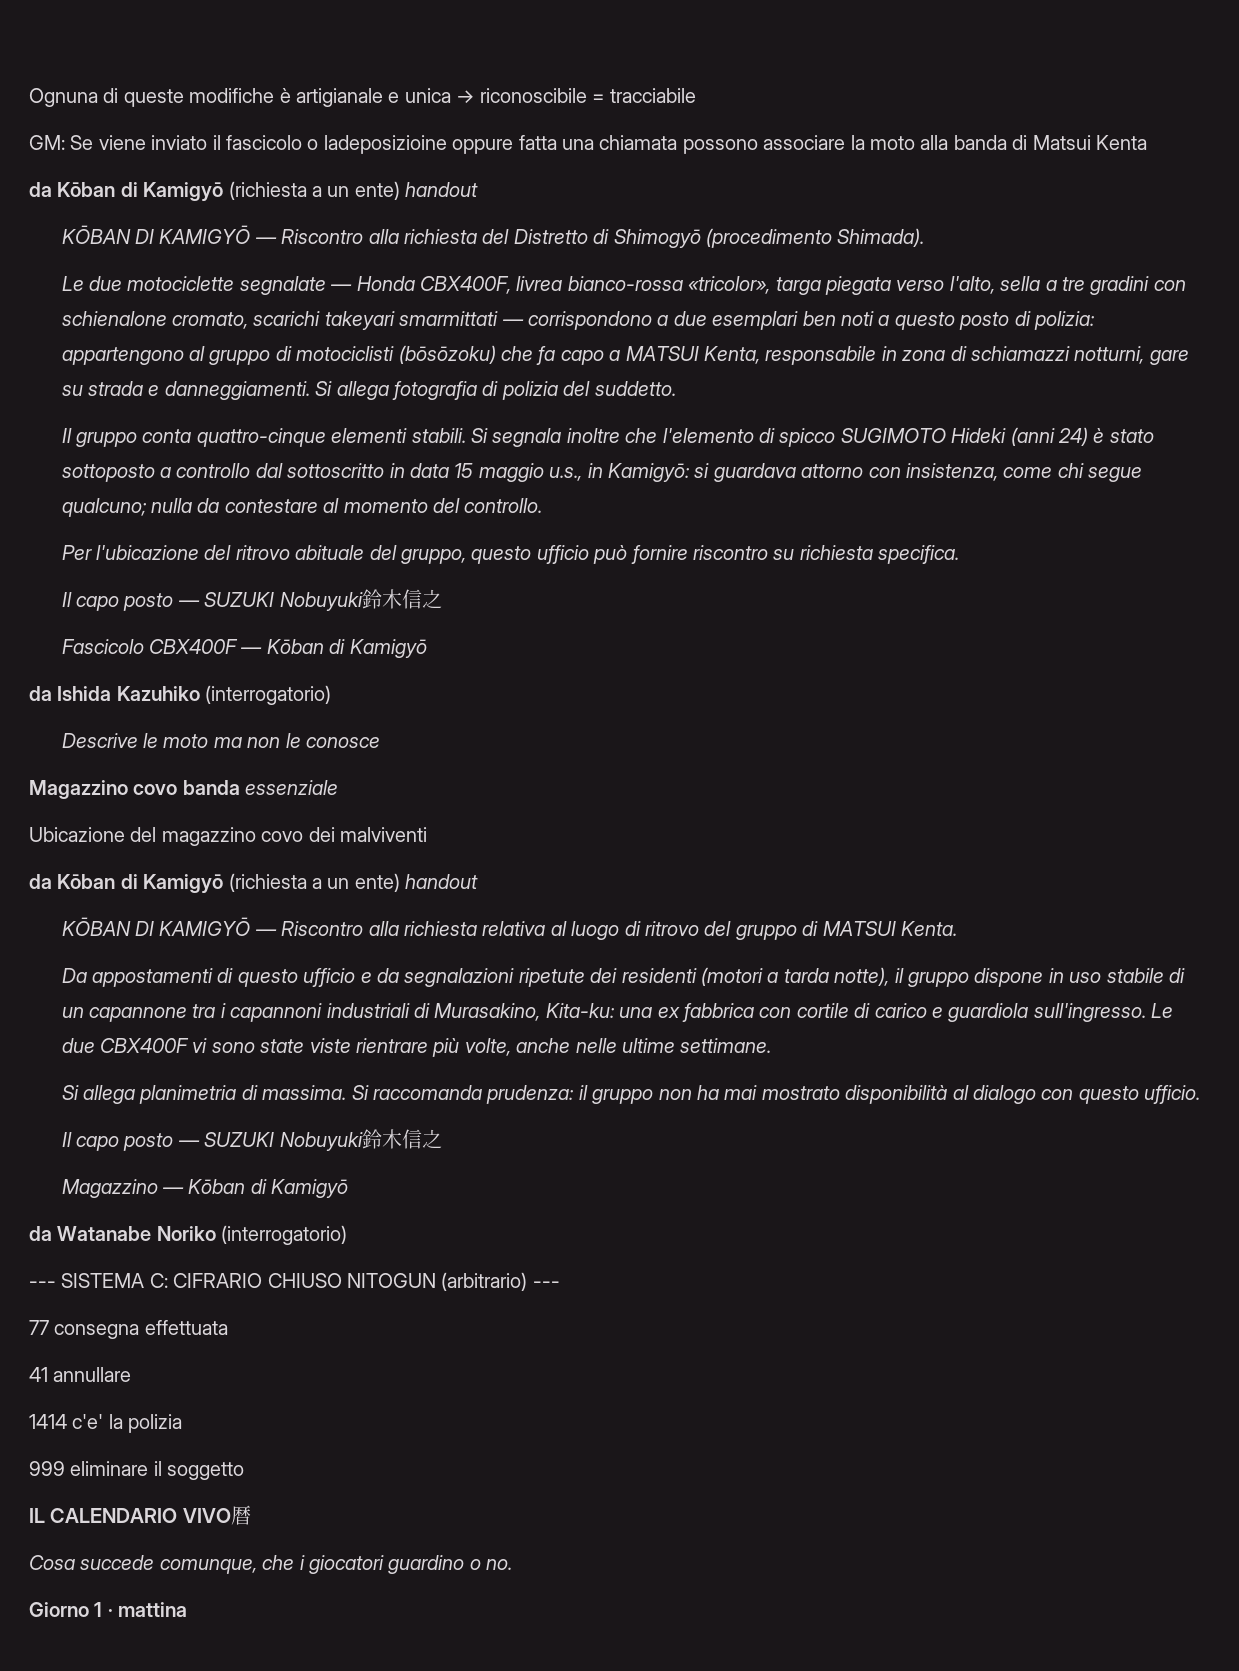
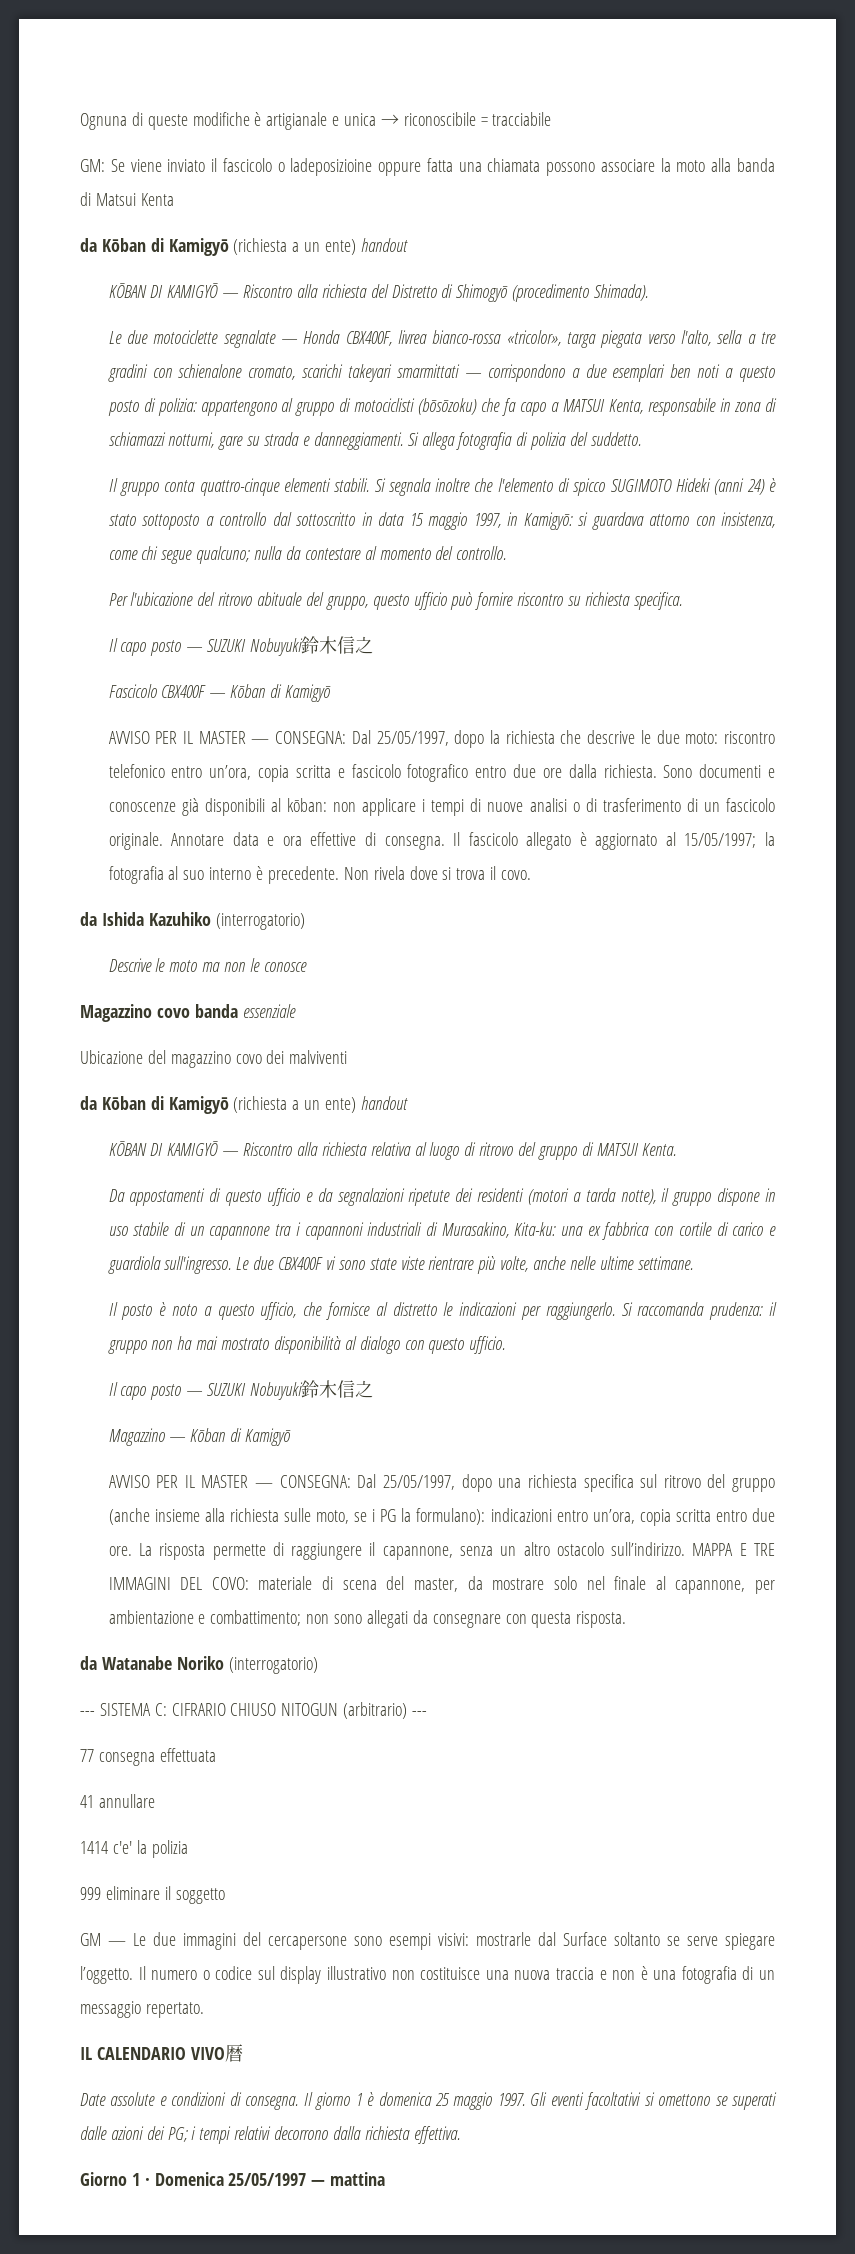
- Si segnala inoltre che l'elemento di spicco SUGIMOTO Hideki (anni 24) è stato sottoposto a controllo dal sottoscritto in data 15 maggio u.s., in Kamigyō: si guardava attorno con insistenza, come chi segue qualcuno; nulla da contestare al momento del controllo.
+ Si segnala inoltre che l'elemento di spicco SUGIMOTO Hideki (anni 24) è stato sottoposto a controllo dal sottoscritto in data 15 maggio 1997, in Kamigyō: si guardava attorno con insistenza, come chi segue qualcuno; nulla da contestare al momento del controllo.
+ AVVISO PER IL MASTER — CONSEGNA: Dal 25/05/1997, dopo la richiesta che descrive le due moto: riscontro telefonico entro un’ora, copia scritta e fascicolo fotografico entro due ore dalla richiesta. Sono documenti e conoscenze già disponibili al kōban: non applicare i tempi di nuove analisi o di trasferimento di un fascicolo originale. Annotare data e ora effettive di consegna. Il fascicolo allegato è aggiornato al 15/05/1997; la fotografia al suo interno è precedente. Non rivela dove si trova il covo.
- Si allega planimetria di massima.
+ Il posto è noto a questo ufficio, che fornisce al distretto le indicazioni per raggiungerlo.
+ AVVISO PER IL MASTER — CONSEGNA: Dal 25/05/1997, dopo una richiesta specifica sul ritrovo del gruppo (anche insieme alla richiesta sulle moto, se i PG la formulano): indicazioni entro un’ora, copia scritta entro due ore. La risposta permette di raggiungere il capannone, senza un altro ostacolo sull’indirizzo. MAPPA E TRE IMMAGINI DEL COVO: materiale di scena del master, da mostrare solo nel finale al capannone, per ambientazione e combattimento; non sono allegati da consegnare con questa risposta.
+ GM — Le due immagini del cercapersone sono esempi visivi: mostrarle dal Surface soltanto se serve spiegare l’oggetto. Il numero o codice sul display illustrativo non costituisce una nuova traccia e non è una fotografia di un messaggio repertato.
  IL CALENDARIO VIVO暦
- Cosa succede comunque, che i giocatori guardino o no.
+ Date assolute e condizioni di consegna. Il giorno 1 è domenica 25 maggio 1997. Gli eventi facoltativi si omettono se superati dalle azioni dei PG; i tempi relativi decorrono dalla richiesta effettiva.
- Giorno 1 · mattina
+ Giorno 1 · Domenica 25/05/1997 — mattina

